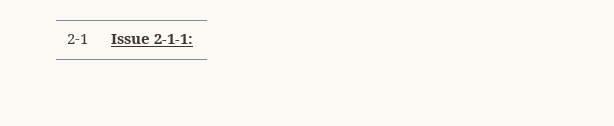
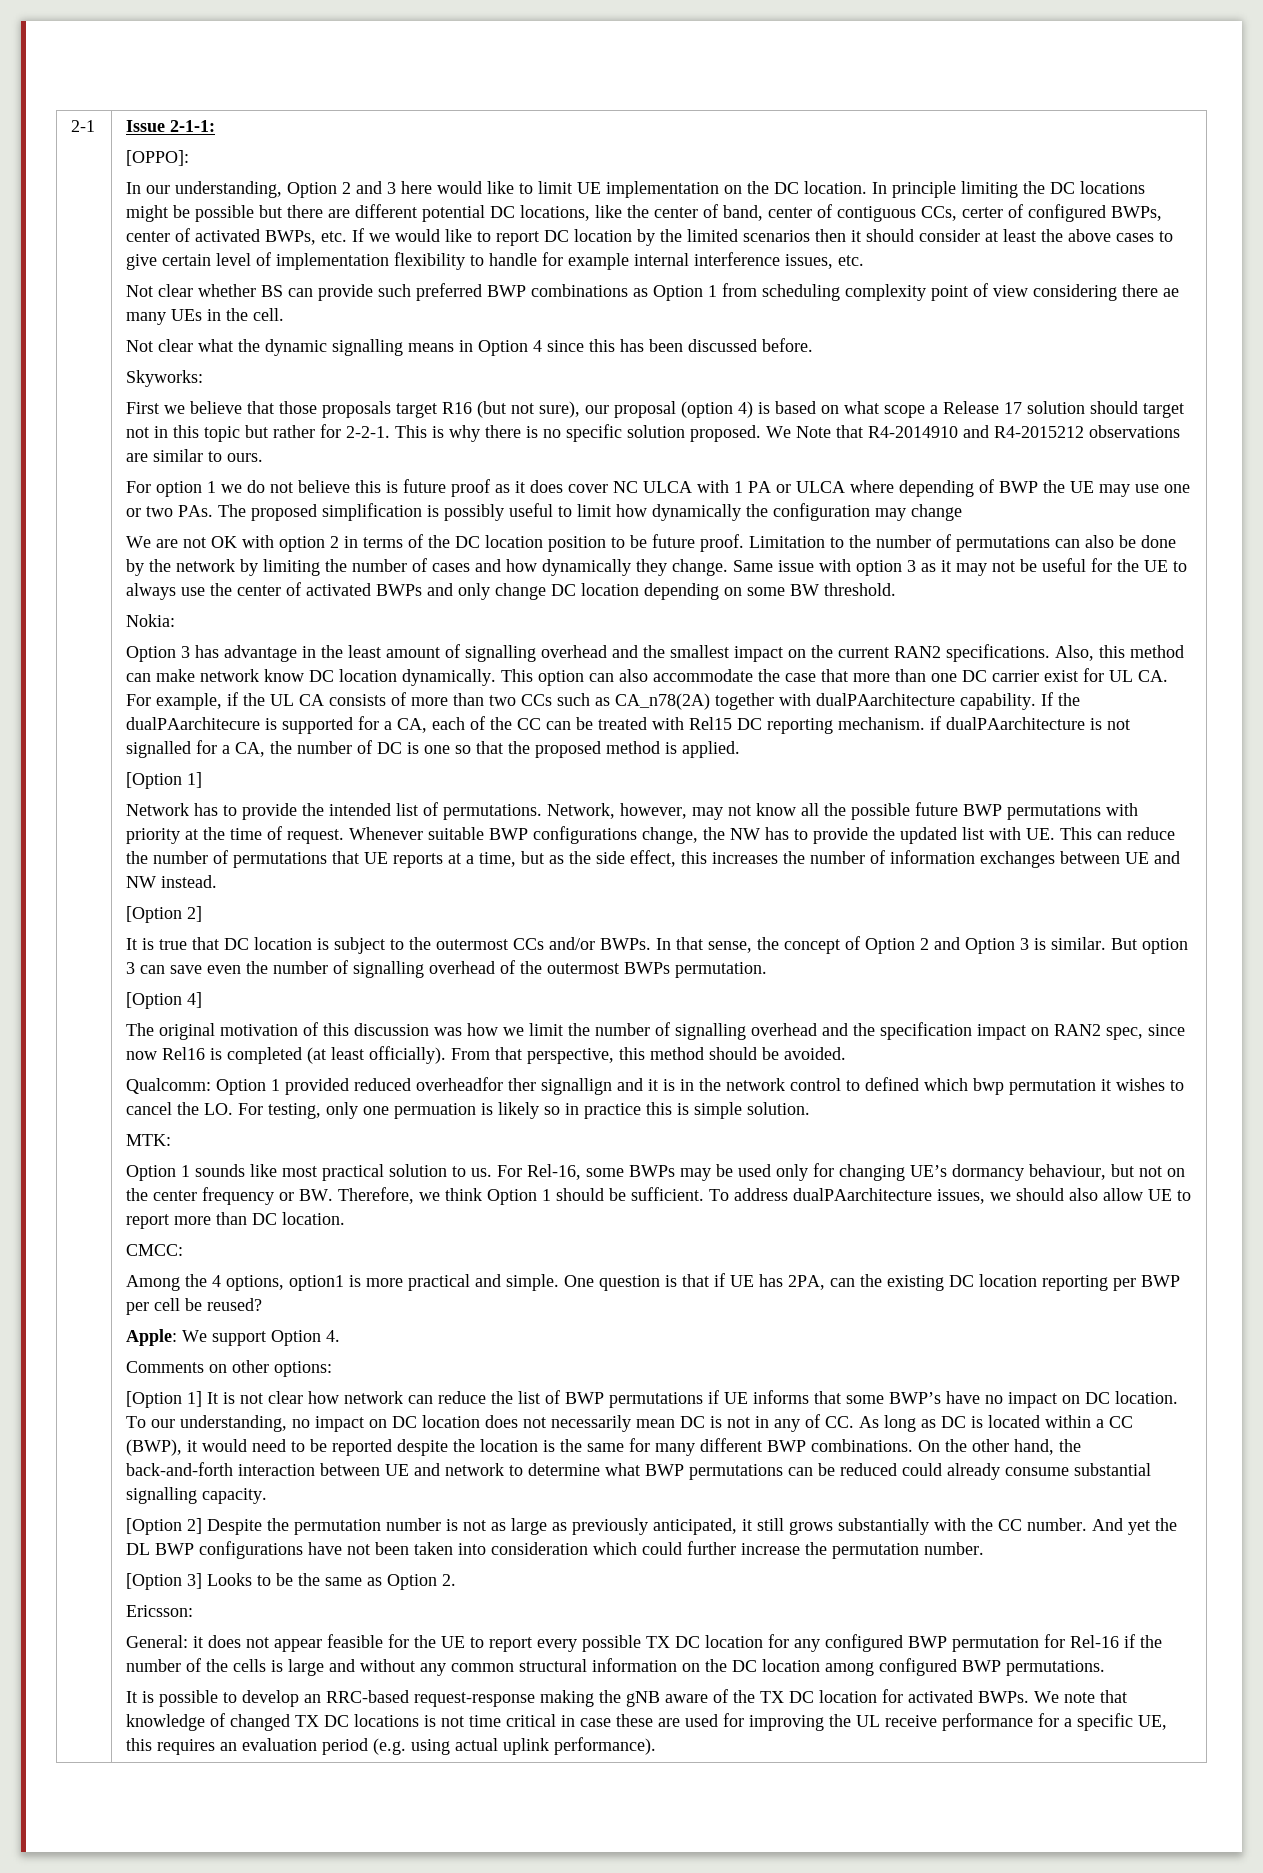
+ [OPPO]:
+ In our understanding, Option 2 and 3 here would like to limit UE implementation on the DC location. In principle limiting the DC locations might be possible but there are different potential DC locations, like the center of band, center of contiguous CCs, certer of configured BWPs, center of activated BWPs, etc. If we would like to report DC location by the limited scenarios then it should consider at least the above cases to give certain level of implementation flexibility to handle for example internal interference issues, etc.
+ Not clear whether BS can provide such preferred BWP combinations as Option 1 from scheduling complexity point of view considering there ae many UEs in the cell.
+ Not clear what the dynamic signalling means in Option 4 since this has been discussed before.
+ Skyworks:
+ First we believe that those proposals target R16 (but not sure), our proposal (option 4) is based on what scope a Release 17 solution should target not in this topic but rather for 2-2-1. This is why there is no specific solution proposed. We Note that R4-2014910 and R4-2015212 observations are similar to ours.
+ For option 1 we do not believe this is future proof as it does cover NC ULCA with 1 PA or ULCA where depending of BWP the UE may use one or two PAs. The proposed simplification is possibly useful to limit how dynamically the configuration may change
+ We are not OK with option 2 in terms of the DC location position to be future proof. Limitation to the number of permutations can also be done by the network by limiting the number of cases and how dynamically they change. Same issue with option 3 as it may not be useful for the UE to always use the center of activated BWPs and only change DC location depending on some BW threshold.
+ Nokia:
+ Option 3 has advantage in the least amount of signalling overhead and the smallest impact on the current RAN2 specifications. Also, this method can make network know DC location dynamically. This option can also accommodate the case that more than one DC carrier exist for UL CA. For example, if the UL CA consists of more than two CCs such as CA_n78(2A) together with dualPAarchitecture capability. If the dualPAarchitecure is supported for a CA, each of the CC can be treated with Rel15 DC reporting mechanism. if dualPAarchitecture is not signalled for a CA, the number of DC is one so that the proposed method is applied.
+ [Option 1]
+ Network has to provide the intended list of permutations. Network, however, may not know all the possible future BWP permutations with priority at the time of request. Whenever suitable BWP configurations change, the NW has to provide the updated list with UE. This can reduce the number of permutations that UE reports at a time, but as the side effect, this increases the number of information exchanges between UE and NW instead.
+ [Option 2]
+ It is true that DC location is subject to the outermost CCs and/or BWPs. In that sense, the concept of Option 2 and Option 3 is similar. But option 3 can save even the number of signalling overhead of the outermost BWPs permutation.
+ [Option 4]
+ The original motivation of this discussion was how we limit the number of signalling overhead and the specification impact on RAN2 spec, since now Rel16 is completed (at least officially). From that perspective, this method should be avoided.
+ Qualcomm: Option 1 provided reduced overheadfor ther signallign and it is in the network control to defined which bwp permutation it wishes to cancel the LO. For testing, only one permuation is likely so in practice this is simple solution.
+ MTK:
+ Option 1 sounds like most practical solution to us. For Rel-16, some BWPs may be used only for changing UE’s dormancy behaviour, but not on the center frequency or BW. Therefore, we think Option 1 should be sufficient. To address dualPAarchitecture issues, we should also allow UE to report more than DC location.
+ CMCC:
+ Among the 4 options, option1 is more practical and simple. One question is that if UE has 2PA, can the existing DC location reporting per BWP per cell be reused?
+ Apple: We support Option 4.
+ Comments on other options:
+ [Option 1] It is not clear how network can reduce the list of BWP permutations if UE informs that some BWP’s have no impact on DC location. To our understanding, no impact on DC location does not necessarily mean DC is not in any of CC. As long as DC is located within a CC (BWP), it would need to be reported despite the location is the same for many different BWP combinations. On the other hand, the back-and-forth interaction between UE and network to determine what BWP permutations can be reduced could already consume substantial signalling capacity.
+ [Option 2] Despite the permutation number is not as large as previously anticipated, it still grows substantially with the CC number. And yet the DL BWP configurations have not been taken into consideration which could further increase the permutation number.
+ [Option 3] Looks to be the same as Option 2.
+ Ericsson:
+ General: it does not appear feasible for the UE to report every possible TX DC location for any configured BWP permutation for Rel-16 if the number of the cells is large and without any common structural information on the DC location among configured BWP permutations.
+ It is possible to develop an RRC-based request-response making the gNB aware of the TX DC location for activated BWPs. We note that knowledge of changed TX DC locations is not time critical in case these are used for improving the UL receive performance for a specific UE, this requires an evaluation period (e.g. using actual uplink performance).

